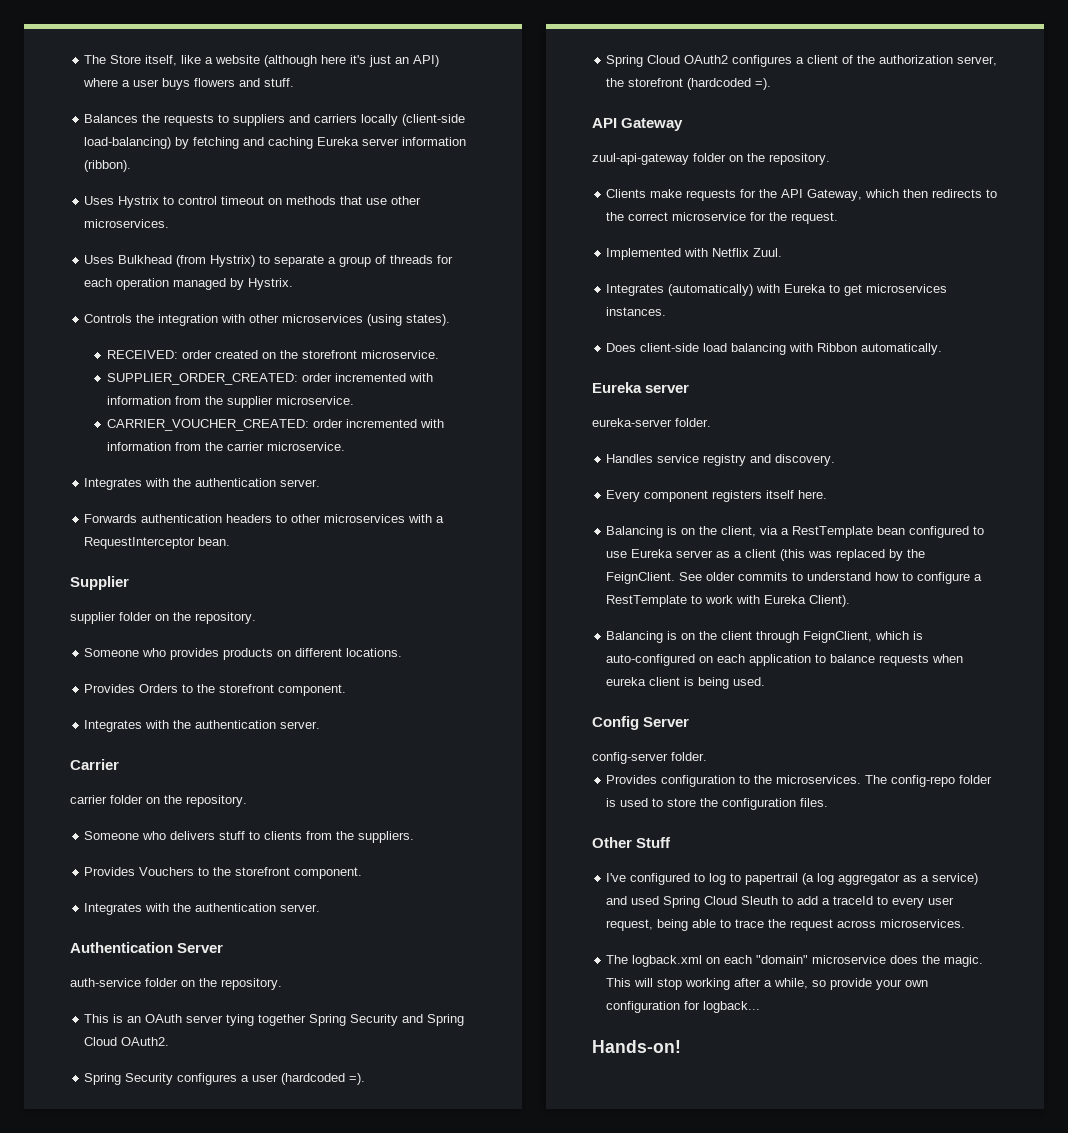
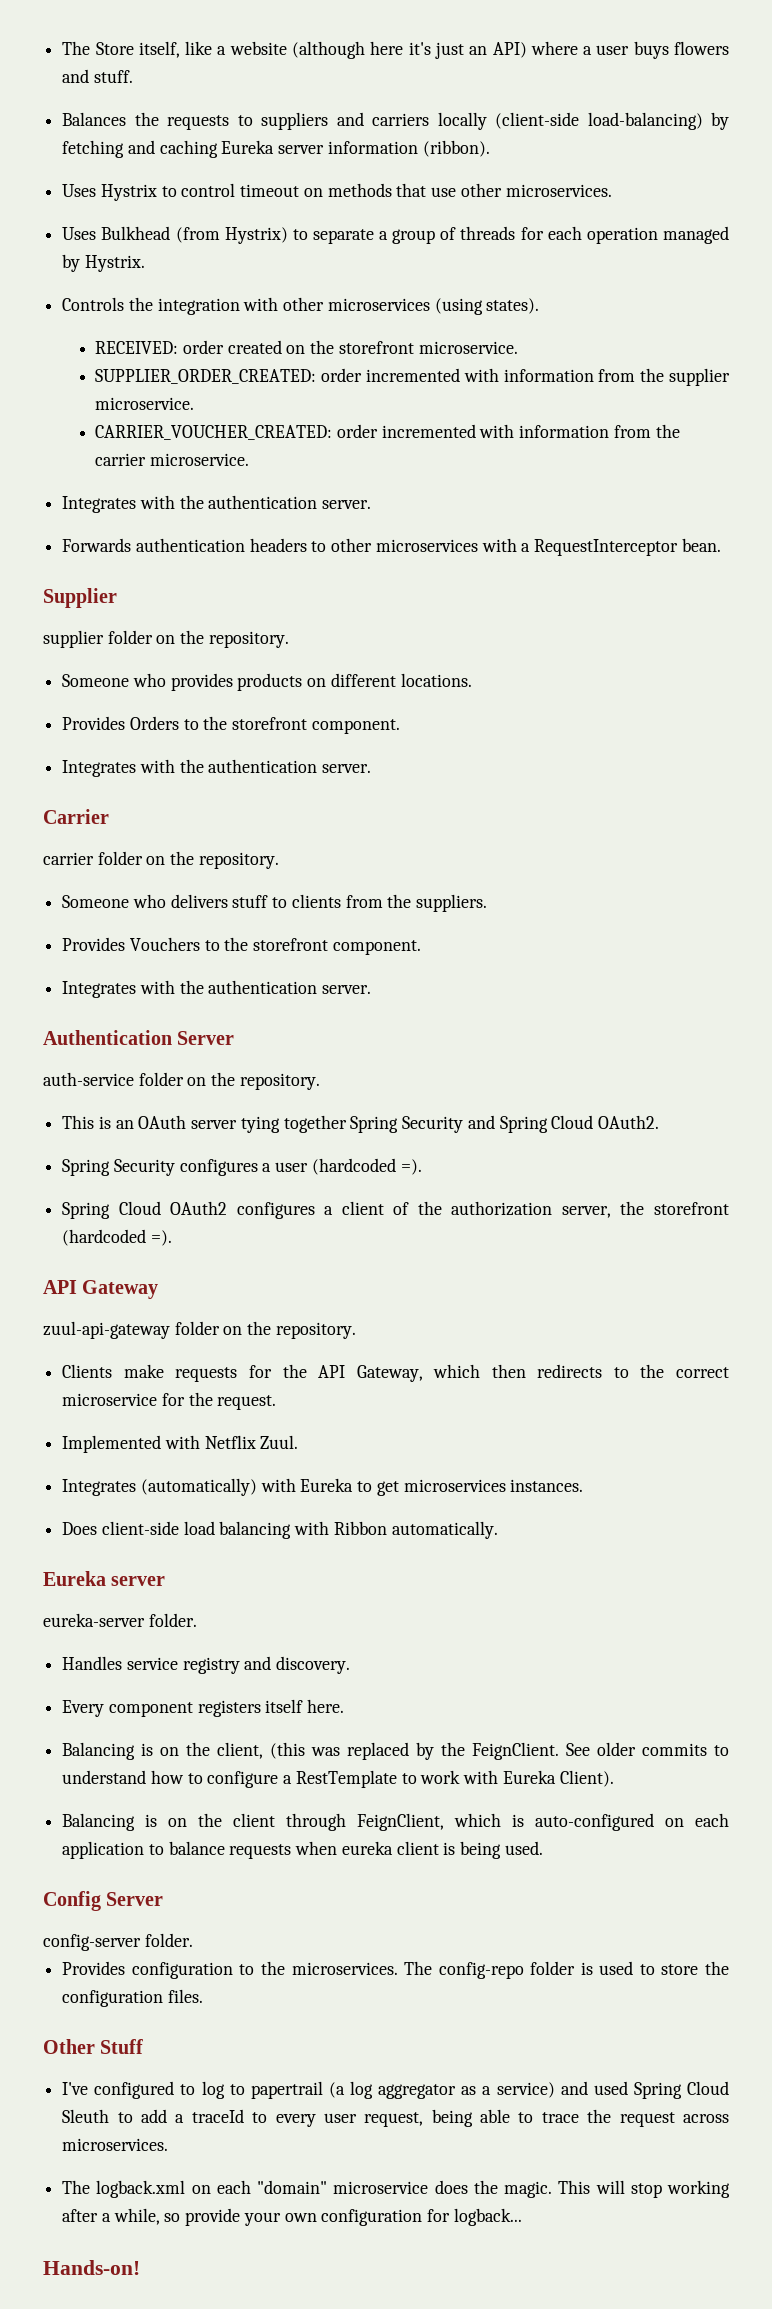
- Balancing is on the client, via a RestTemplate bean configured to use Eureka server as a client (this was replaced by the FeignClient.
+ Balancing is on the client, (this was replaced by the FeignClient.

